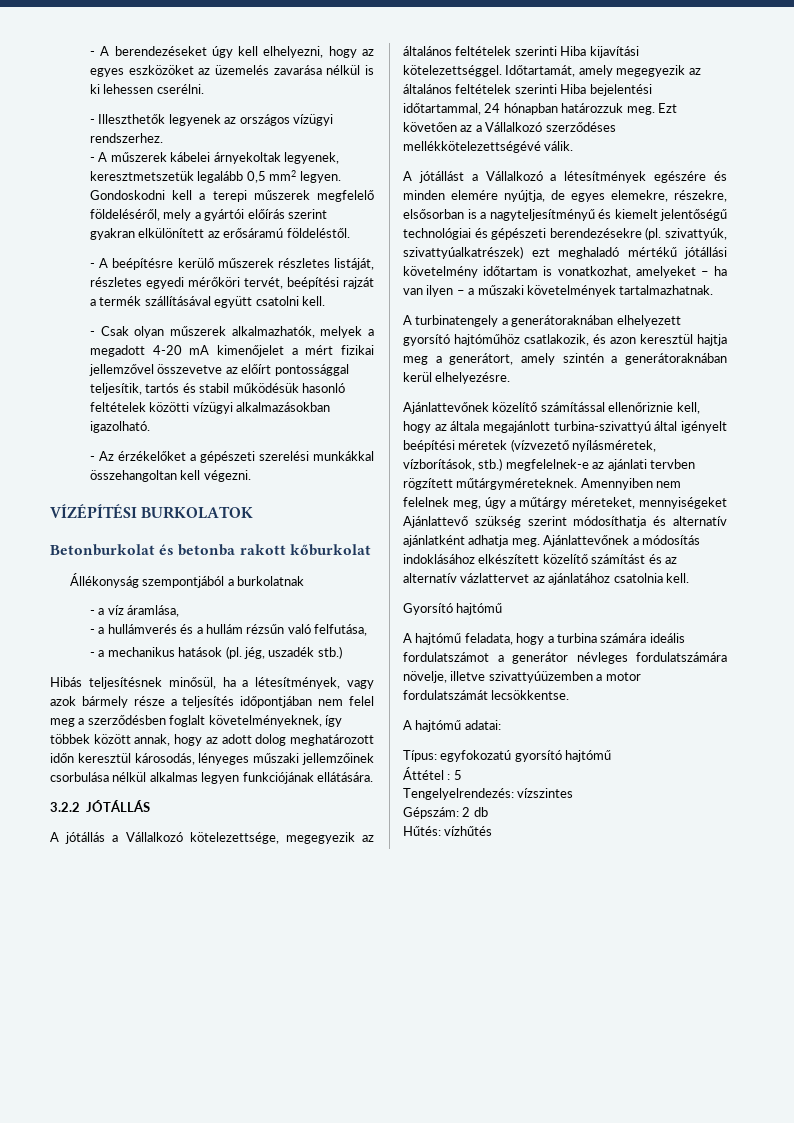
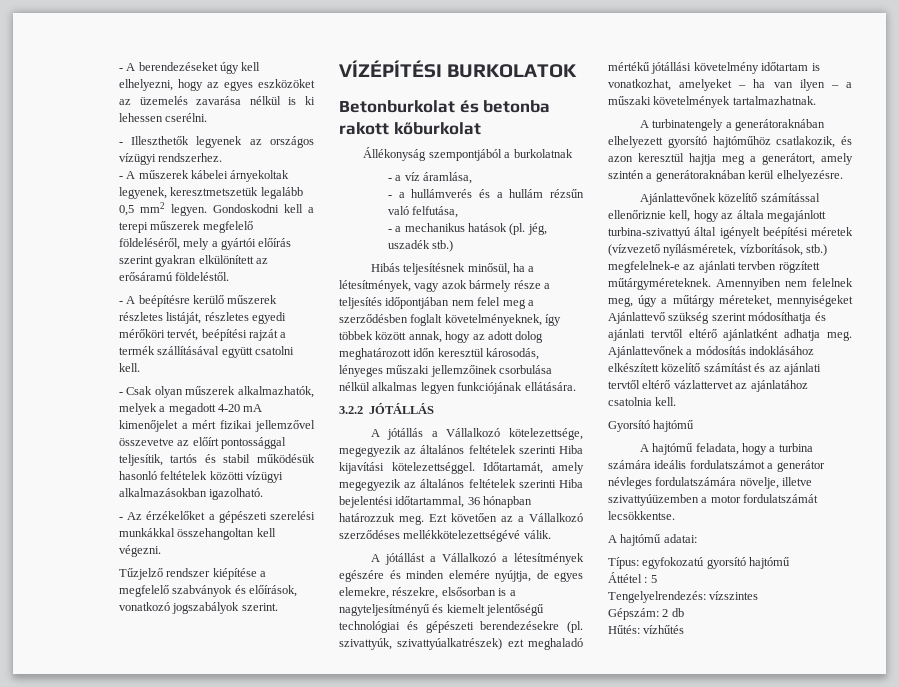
+ Tűzjelző rendszer kiépítése a megfelelő szabványok és előírások, vonatkozó jogszabályok szerint.
- Időtartamát, amely megegyezik az általános feltételek szerinti Hiba bejelentési időtartammal, 24 hónapban határozzuk meg.
+ Időtartamát, amely megegyezik az általános feltételek szerinti Hiba bejelentési időtartammal, 36 hónapban határozzuk meg.
- Amennyiben nem felelnek meg, úgy a műtárgy méreteket, mennyiségeket Ajánlattevő szükség szerint módosíthatja és alternatív ajánlatként adhatja meg.
+ Amennyiben nem felelnek meg, úgy a műtárgy méreteket, mennyiségeket Ajánlattevő szükség szerint módosíthatja és ajánlati tervtől eltérő ajánlatként adhatja meg.
- Ajánlattevőnek a módosítás indoklásához elkészített közelítő számítást és az alternatív vázlattervet az ajánlatához csatolnia kell.
+ Ajánlattevőnek a módosítás indoklásához elkészített közelítő számítást és az ajánlati tervtől eltérő vázlattervet az ajánlatához csatolnia kell.

